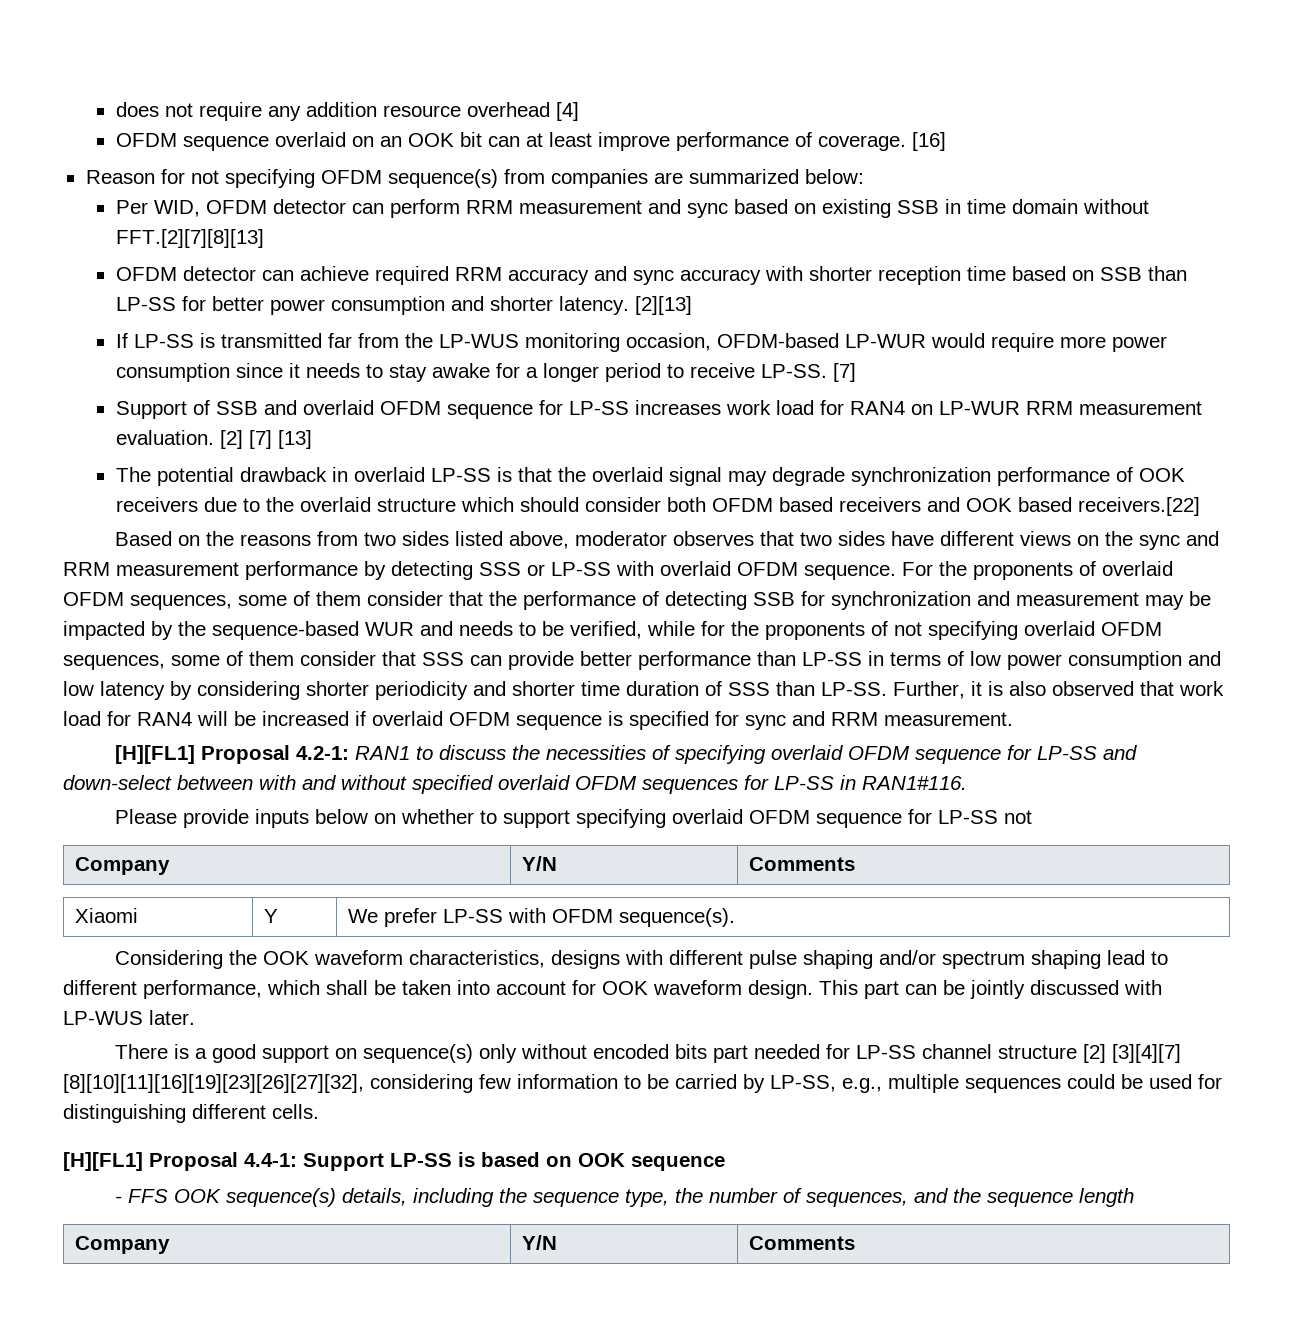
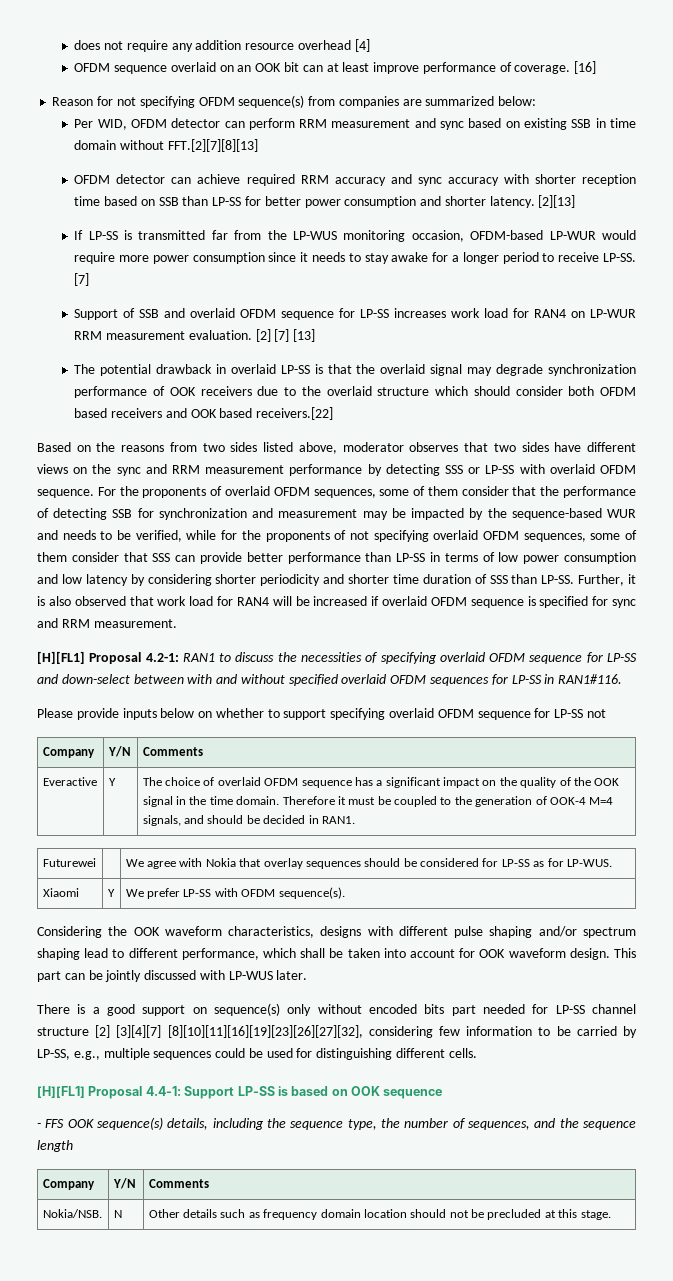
+ Everactive | Y | The choice of overlaid OFDM sequence has a significant impact on the quality of the OOK signal in the time domain. Therefore it must be coupled to the generation of OOK-4 M=4 signals, and should be decided in RAN1.
+ Futurewei | | We agree with Nokia that overlay sequences should be considered for LP-SS as for LP-WUS.
+ Nokia/NSB. | N | Other details such as frequency domain location should not be precluded at this stage.

